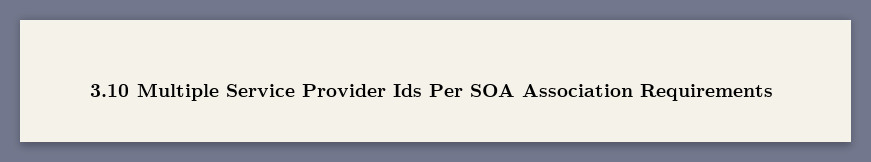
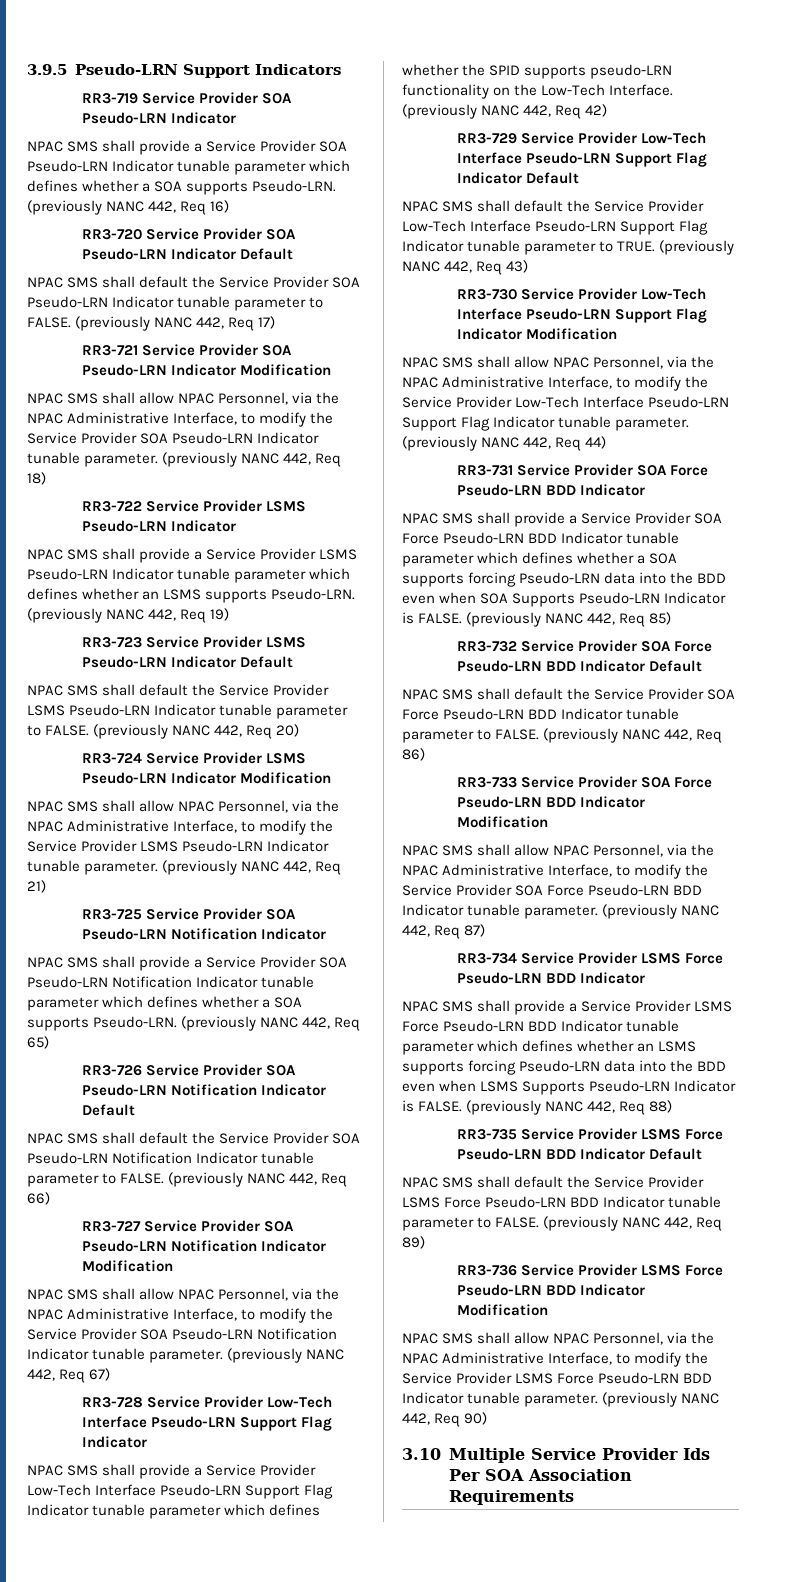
+ 3.9.5 Pseudo-LRN Support Indicators
+ RR3-719 Service Provider SOA Pseudo-LRN Indicator
+ NPAC SMS shall provide a Service Provider SOA Pseudo-LRN Indicator tunable parameter which defines whether a SOA supports Pseudo-LRN. (previously NANC 442, Req 16)
+ RR3-720 Service Provider SOA Pseudo-LRN Indicator Default
+ NPAC SMS shall default the Service Provider SOA Pseudo-LRN Indicator tunable parameter to FALSE. (previously NANC 442, Req 17)
+ RR3-721 Service Provider SOA Pseudo-LRN Indicator Modification
+ NPAC SMS shall allow NPAC Personnel, via the NPAC Administrative Interface, to modify the Service Provider SOA Pseudo-LRN Indicator tunable parameter. (previously NANC 442, Req 18)
+ RR3-722 Service Provider LSMS Pseudo-LRN Indicator
+ NPAC SMS shall provide a Service Provider LSMS Pseudo-LRN Indicator tunable parameter which defines whether an LSMS supports Pseudo-LRN. (previously NANC 442, Req 19)
+ RR3-723 Service Provider LSMS Pseudo-LRN Indicator Default
+ NPAC SMS shall default the Service Provider LSMS Pseudo-LRN Indicator tunable parameter to FALSE. (previously NANC 442, Req 20)
+ RR3-724 Service Provider LSMS Pseudo-LRN Indicator Modification
+ NPAC SMS shall allow NPAC Personnel, via the NPAC Administrative Interface, to modify the Service Provider LSMS Pseudo-LRN Indicator tunable parameter. (previously NANC 442, Req 21)
+ RR3-725 Service Provider SOA Pseudo-LRN Notification Indicator
+ NPAC SMS shall provide a Service Provider SOA Pseudo-LRN Notification Indicator tunable parameter which defines whether a SOA supports Pseudo-LRN. (previously NANC 442, Req 65)
+ RR3-726 Service Provider SOA Pseudo-LRN Notification Indicator Default
+ NPAC SMS shall default the Service Provider SOA Pseudo-LRN Notification Indicator tunable parameter to FALSE. (previously NANC 442, Req 66)
+ RR3-727 Service Provider SOA Pseudo-LRN Notification Indicator Modification
+ NPAC SMS shall allow NPAC Personnel, via the NPAC Administrative Interface, to modify the Service Provider SOA Pseudo-LRN Notification Indicator tunable parameter. (previously NANC 442, Req 67)
+ RR3-728 Service Provider Low-Tech Interface Pseudo-LRN Support Flag Indicator
+ NPAC SMS shall provide a Service Provider Low-Tech Interface Pseudo-LRN Support Flag Indicator tunable parameter which defines whether the SPID supports pseudo-LRN functionality on the Low-Tech Interface. (previously NANC 442, Req 42)
+ RR3-729 Service Provider Low-Tech Interface Pseudo-LRN Support Flag Indicator Default
+ NPAC SMS shall default the Service Provider Low-Tech Interface Pseudo-LRN Support Flag Indicator tunable parameter to TRUE. (previously NANC 442, Req 43)
+ RR3-730 Service Provider Low-Tech Interface Pseudo-LRN Support Flag Indicator Modification
+ NPAC SMS shall allow NPAC Personnel, via the NPAC Administrative Interface, to modify the Service Provider Low-Tech Interface Pseudo-LRN Support Flag Indicator tunable parameter. (previously NANC 442, Req 44)
+ RR3-731 Service Provider SOA Force Pseudo-LRN BDD Indicator
+ NPAC SMS shall provide a Service Provider SOA Force Pseudo-LRN BDD Indicator tunable parameter which defines whether a SOA supports forcing Pseudo-LRN data into the BDD even when SOA Supports Pseudo-LRN Indicator is FALSE. (previously NANC 442, Req 85)
+ RR3-732 Service Provider SOA Force Pseudo-LRN BDD Indicator Default
+ NPAC SMS shall default the Service Provider SOA Force Pseudo-LRN BDD Indicator tunable parameter to FALSE. (previously NANC 442, Req 86)
+ RR3-733 Service Provider SOA Force Pseudo-LRN BDD Indicator Modification
+ NPAC SMS shall allow NPAC Personnel, via the NPAC Administrative Interface, to modify the Service Provider SOA Force Pseudo-LRN BDD Indicator tunable parameter. (previously NANC 442, Req 87)
+ RR3-734 Service Provider LSMS Force Pseudo-LRN BDD Indicator
+ NPAC SMS shall provide a Service Provider LSMS Force Pseudo-LRN BDD Indicator tunable parameter which defines whether an LSMS supports forcing Pseudo-LRN data into the BDD even when LSMS Supports Pseudo-LRN Indicator is FALSE. (previously NANC 442, Req 88)
+ RR3-735 Service Provider LSMS Force Pseudo-LRN BDD Indicator Default
+ NPAC SMS shall default the Service Provider LSMS Force Pseudo-LRN BDD Indicator tunable parameter to FALSE. (previously NANC 442, Req 89)
+ RR3-736 Service Provider LSMS Force Pseudo-LRN BDD Indicator Modification
+ NPAC SMS shall allow NPAC Personnel, via the NPAC Administrative Interface, to modify the Service Provider LSMS Force Pseudo-LRN BDD Indicator tunable parameter. (previously NANC 442, Req 90)

